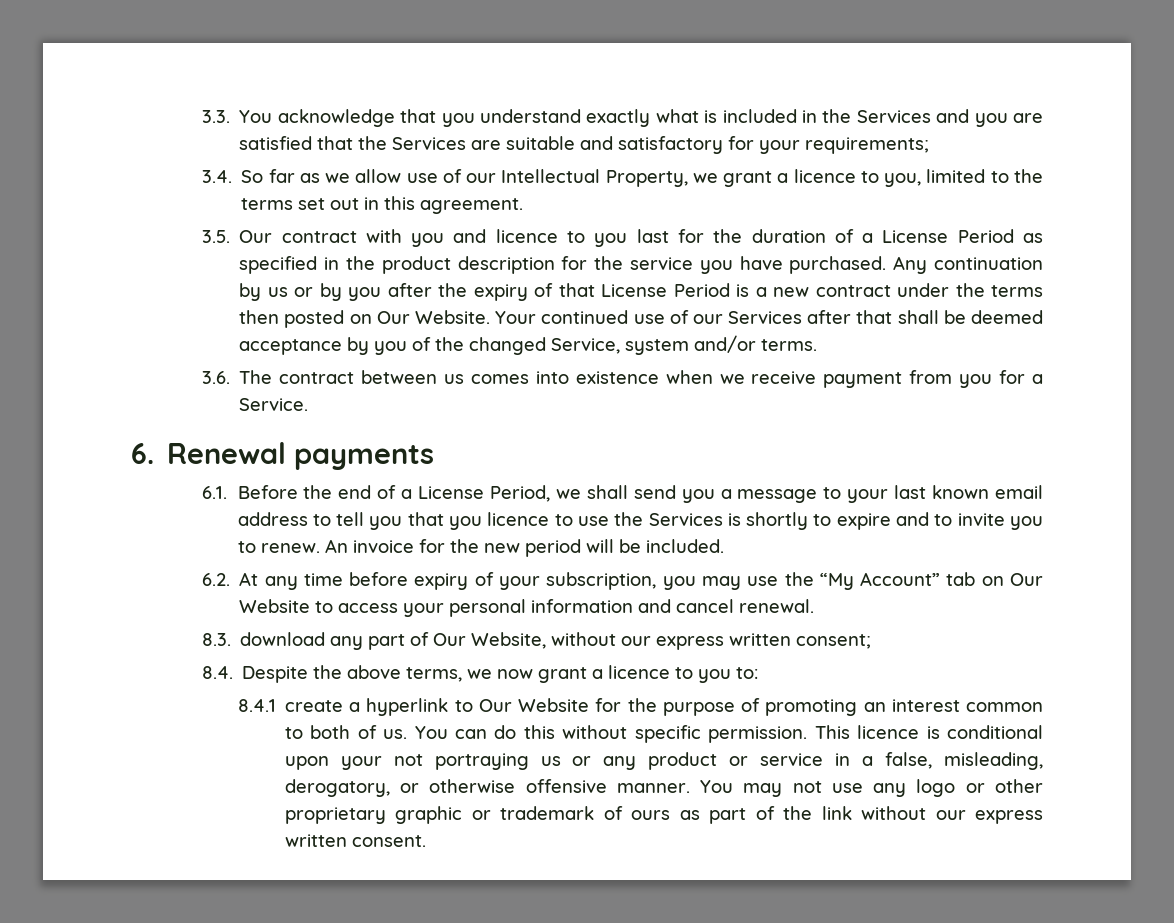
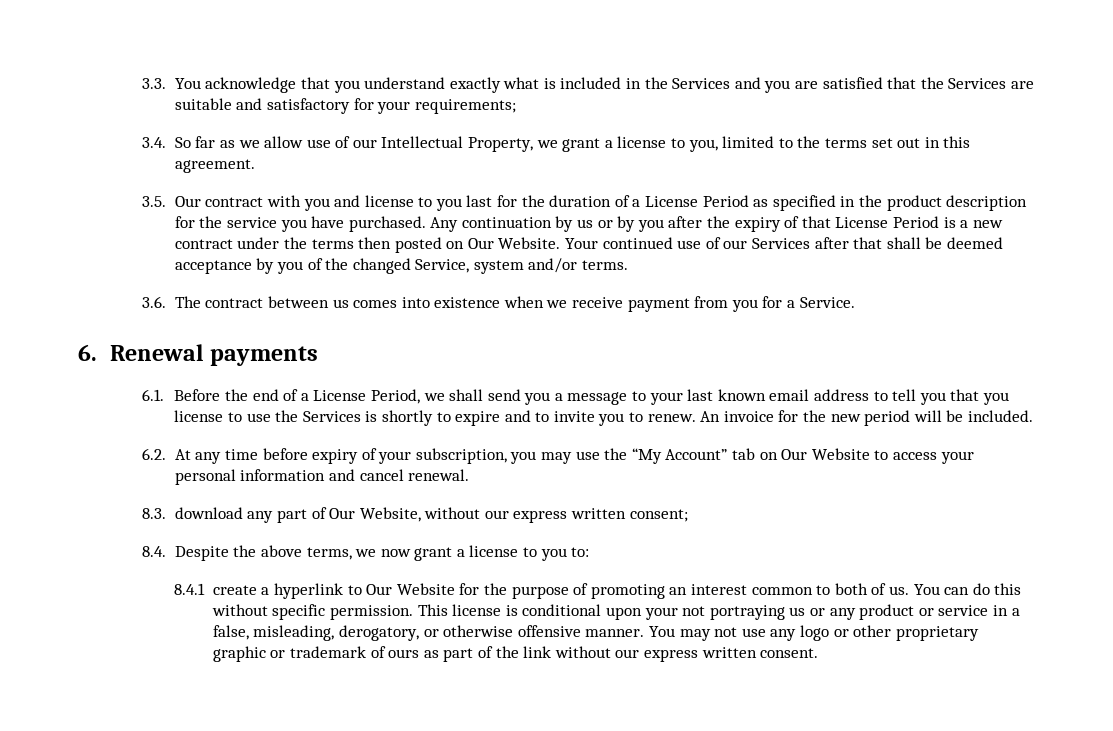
- 3.4. So far as we allow use of our Intellectual Property, we grant a licence to you, limited to the terms set out in this agreement.
+ 3.4. So far as we allow use of our Intellectual Property, we grant a license to you, limited to the terms set out in this agreement.
- 3.5. Our contract with you and licence to you last for the duration of a License Period as specified in the product description for the service you have purchased.
+ 3.5. Our contract with you and license to you last for the duration of a License Period as specified in the product description for the service you have purchased.
- 6.1. Before the end of a License Period, we shall send you a message to your last known email address to tell you that you licence to use the Services is shortly to expire and to invite you to renew.
+ 6.1. Before the end of a License Period, we shall send you a message to your last known email address to tell you that you license to use the Services is shortly to expire and to invite you to renew.
- 8.4. Despite the above terms, we now grant a licence to you to:
+ 8.4. Despite the above terms, we now grant a license to you to:
- This licence is conditional upon your not portraying us or any product or service in a false, misleading, derogatory, or otherwise offensive manner.
+ This license is conditional upon your not portraying us or any product or service in a false, misleading, derogatory, or otherwise offensive manner.

